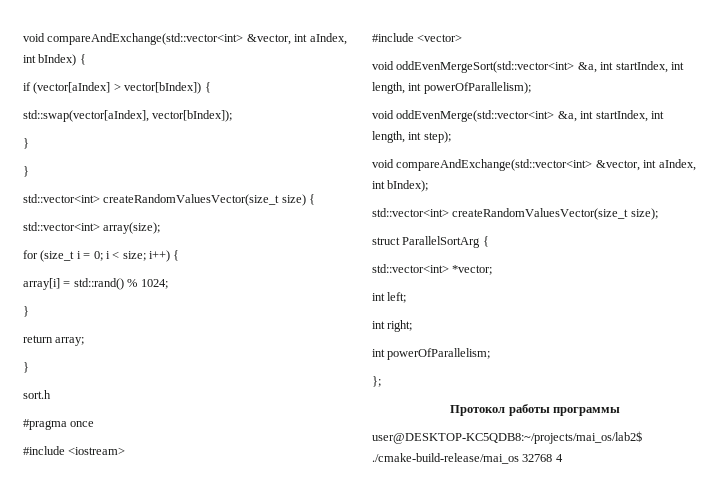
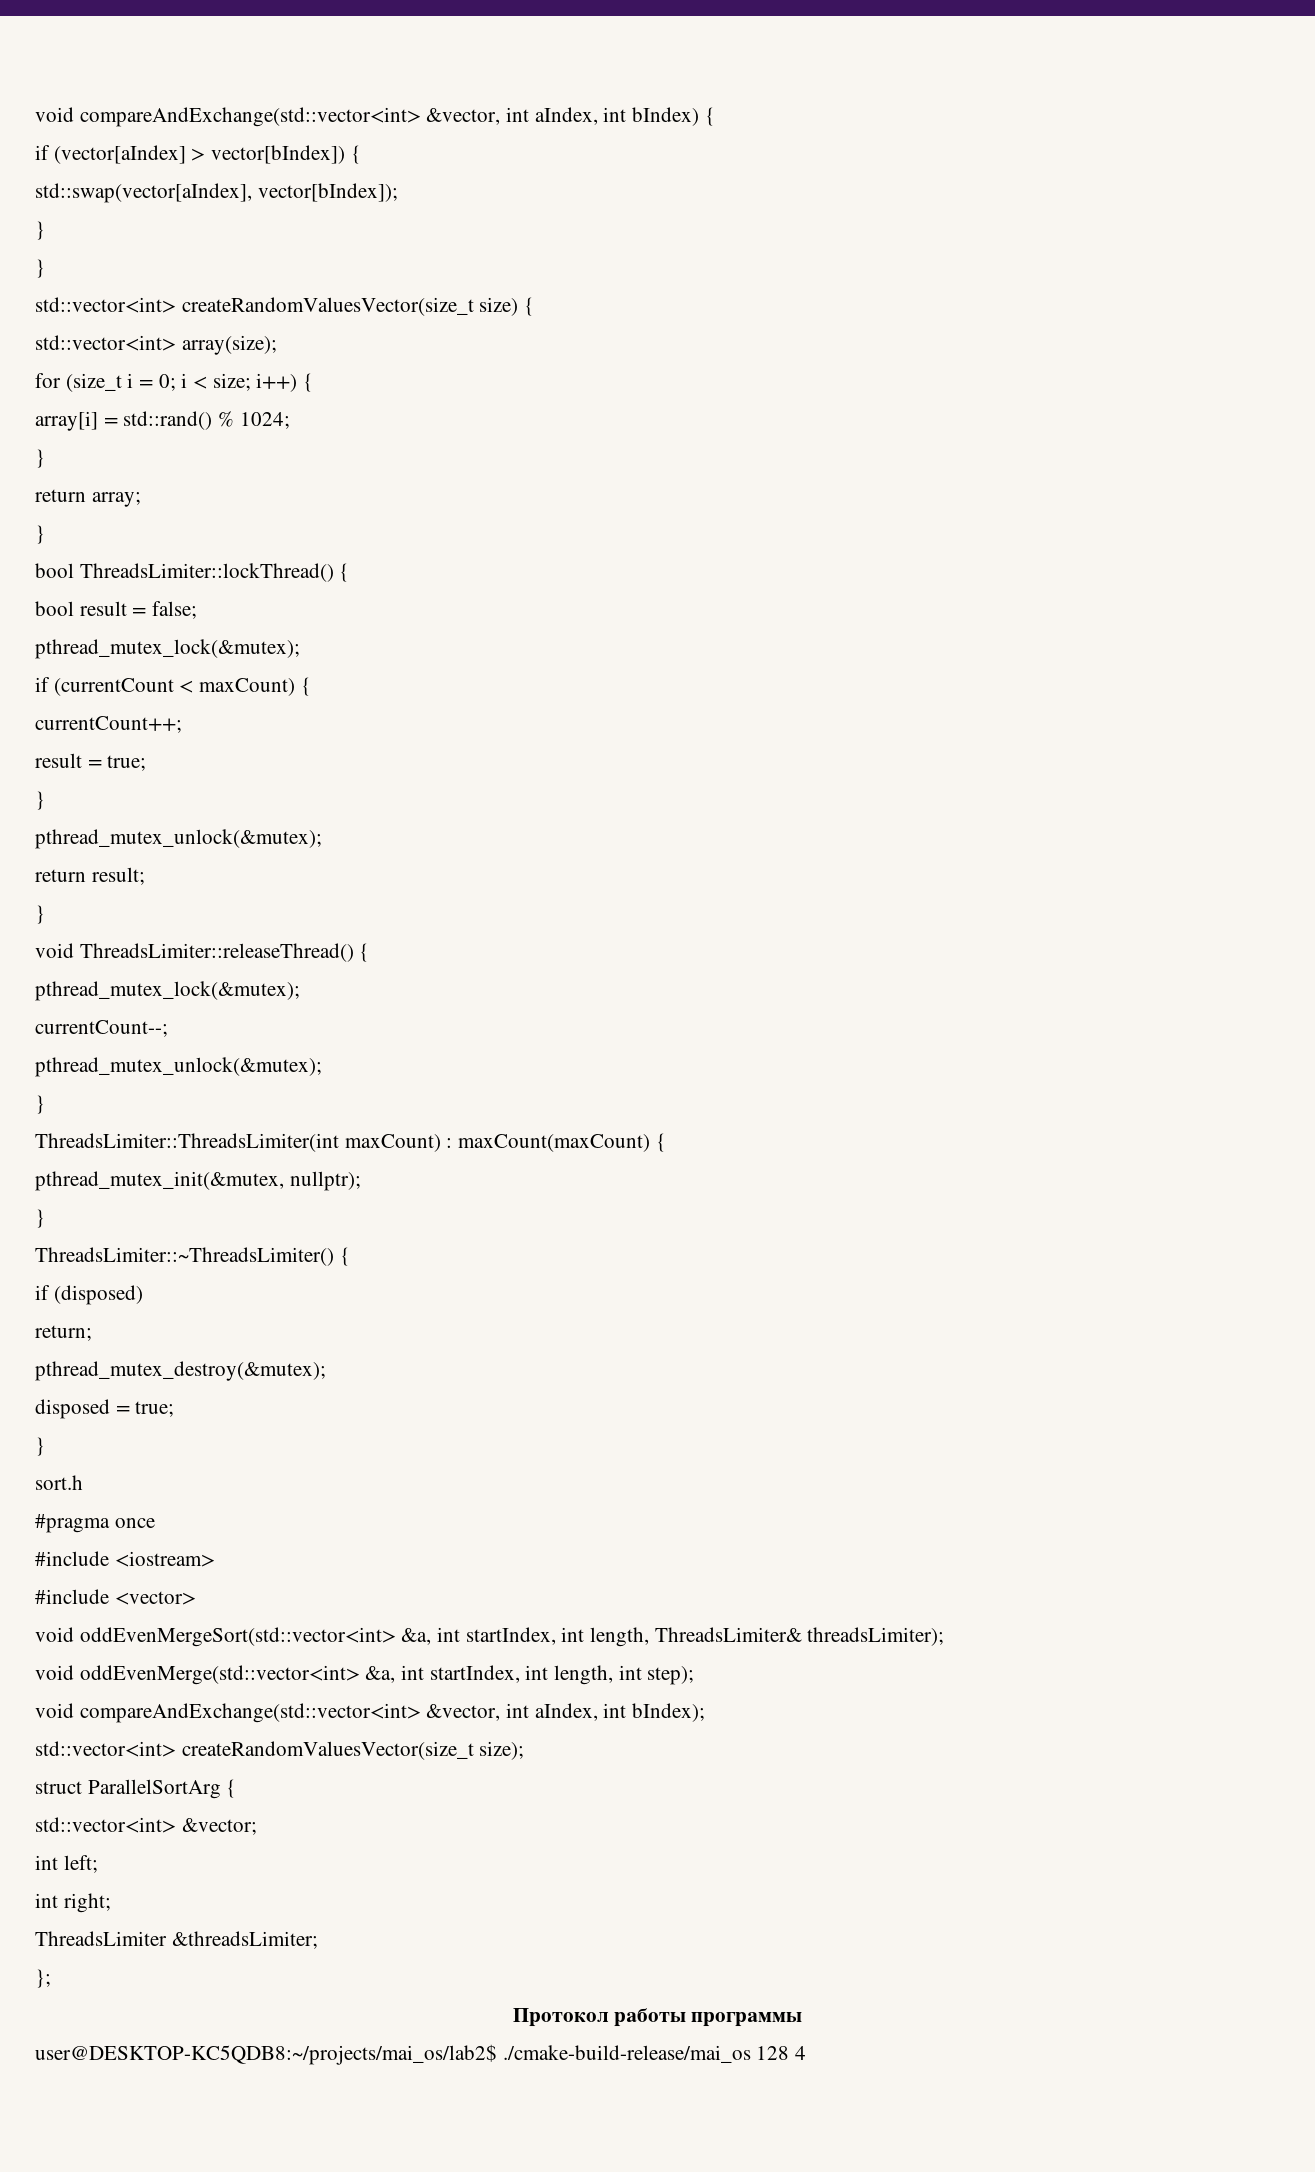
+ bool ThreadsLimiter::lockThread() {
+ bool result = false;
+ pthread_mutex_lock(&mutex);
+ if (currentCount < maxCount) {
+ currentCount++;
+ result = true;
+ }
+ pthread_mutex_unlock(&mutex);
+ return result;
+ }
+ void ThreadsLimiter::releaseThread() {
+ pthread_mutex_lock(&mutex);
+ currentCount--;
+ pthread_mutex_unlock(&mutex);
+ }
+ ThreadsLimiter::ThreadsLimiter(int maxCount) : maxCount(maxCount) {
+ pthread_mutex_init(&mutex, nullptr);
+ }
+ ThreadsLimiter::~ThreadsLimiter() {
+ if (disposed)
+ return;
+ pthread_mutex_destroy(&mutex);
+ disposed = true;
+ }
- void oddEvenMergeSort(std::vector<int> &a, int startIndex, int length, int powerOfParallelism);
+ void oddEvenMergeSort(std::vector<int> &a, int startIndex, int length, ThreadsLimiter& threadsLimiter);
- std::vector<int> *vector;
+ std::vector<int> &vector;
- int powerOfParallelism;
+ ThreadsLimiter &threadsLimiter;
- user@DESKTOP-KC5QDB8:~/projects/mai_os/lab2$ ./cmake-build-release/mai_os 32768 4
+ user@DESKTOP-KC5QDB8:~/projects/mai_os/lab2$ ./cmake-build-release/mai_os 128 4

